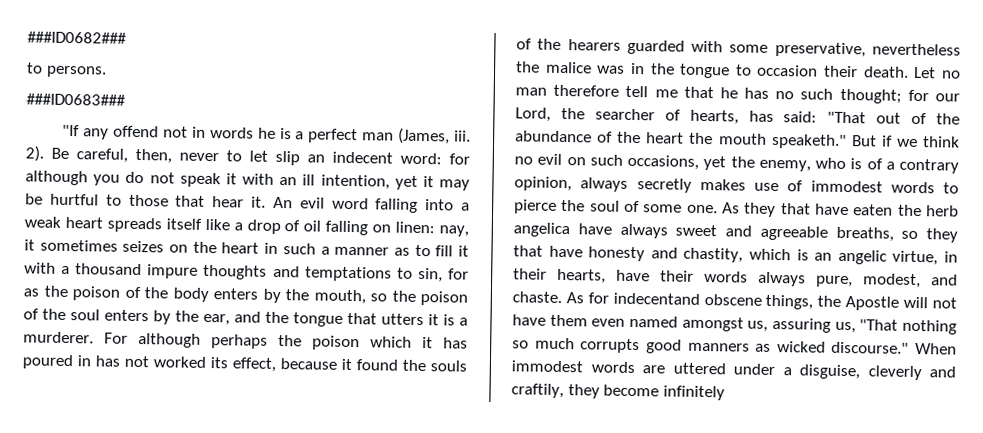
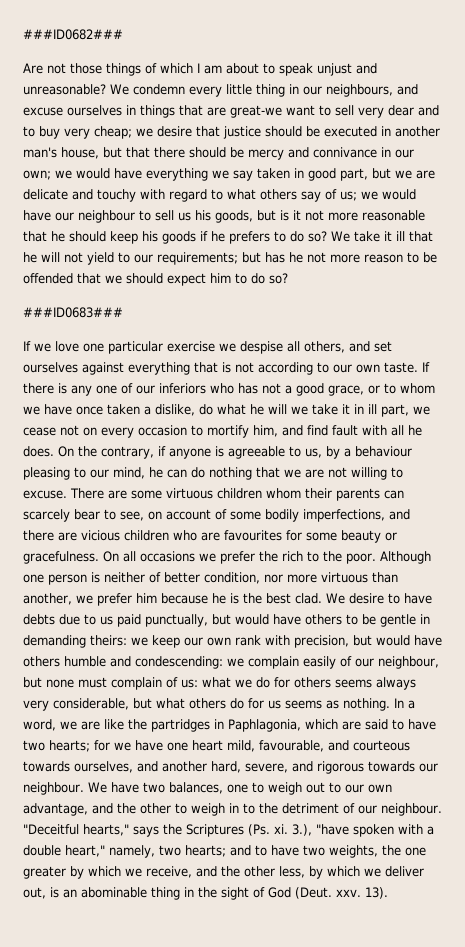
- to persons.
+ Are not those things of which I am about to speak unjust and unreasonable? We condemn every little thing in our neighbours, and excuse ourselves in things that are great-we want to sell very dear and to buy very cheap; we desire that justice should be executed in another man's house, but that there should be mercy and connivance in our own; we would have everything we say taken in good part, but we are delicate and touchy with regard to what others say of us; we would have our neighbour to sell us his goods, but is it not more reasonable that he should keep his goods if he prefers to do so? We take it ill that he will not yield to our requirements; but has he not more reason to be offended that we should expect him to do so?
  ###ID0683###
- "If any offend not in words he is a perfect man (James, iii. 2). Be careful, then, never to let slip an indecent word: for although you do not speak it with an ill intention, yet it may be hurtful to those that hear it. An evil word falling into a weak heart spreads itself like a drop of oil falling on linen: nay, it sometimes seizes on the heart in such a manner as to fill it with a thousand impure thoughts and temptations to sin, for as the poison of the body enters by the mouth, so the poison of the soul enters by the ear, and the tongue that utters it is a murderer. For although perhaps the poison which it has poured in has not worked its effect, because it found the souls of the hearers guarded with some preservative, nevertheless the malice was in the tongue to occasion their death. Let no man therefore tell me that he has no such thought; for our Lord, the searcher of hearts, has said: "That out of the abundance of the heart the mouth speaketh." But if we think no evil on such occasions, yet the enemy, who is of a contrary opinion, always secretly makes use of immodest words to pierce the soul of some one. As they that have eaten the herb angelica have always sweet and agreeable breaths, so they that have honesty and chastity, which is an angelic virtue, in their hearts, have their words always pure, modest, and chaste. As for indecentand obscene things, the Apostle will not have them even named amongst us, assuring us, "That nothing so much corrupts good manners as wicked discourse." When immodest words are uttered under a disguise, cleverly and craftily, they become infinitely
+ If we love one particular exercise we despise all others, and set ourselves against everything that is not according to our own taste. If there is any one of our inferiors who has not a good grace, or to whom we have once taken a dislike, do what he will we take it in ill part, we cease not on every occasion to mortify him, and find fault with all he does. On the contrary, if anyone is agreeable to us, by a behaviour pleasing to our mind, he can do nothing that we are not willing to excuse. There are some virtuous children whom their parents can scarcely bear to see, on account of some bodily imperfections, and there are vicious children who are favourites for some beauty or gracefulness. On all occasions we prefer the rich to the poor. Although one person is neither of better condition, nor more virtuous than another, we prefer him because he is the best clad. We desire to have debts due to us paid punctually, but would have others to be gentle in demanding theirs: we keep our own rank with precision, but would have others humble and condescending: we complain easily of our neighbour, but none must complain of us: what we do for others seems always very considerable, but what others do for us seems as nothing. In a word, we are like the partridges in Paphlagonia, which are said to have two hearts; for we have one heart mild, favourable, and courteous towards ourselves, and another hard, severe, and rigorous towards our neighbour. We have two balances, one to weigh out to our own advantage, and the other to weigh in to the detriment of our neighbour. "Deceitful hearts," says the Scriptures (Ps. xi. 3.), "have spoken with a double heart," namely, two hearts; and to have two weights, the one greater by which we receive, and the other less, by which we deliver out, is an abominable thing in the sight of God (Deut. xxv. 13).

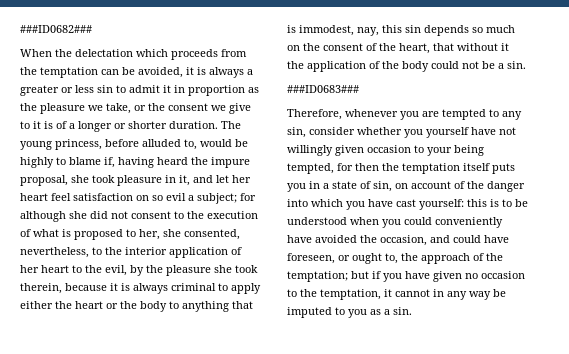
- Are not those things of which I am about to speak unjust and unreasonable? We condemn every little thing in our neighbours, and excuse ourselves in things that are great-we want to sell very dear and to buy very cheap; we desire that justice should be executed in another man's house, but that there should be mercy and connivance in our own; we would have everything we say taken in good part, but we are delicate and touchy with regard to what others say of us; we would have our neighbour to sell us his goods, but is it not more reasonable that he should keep his goods if he prefers to do so? We take it ill that he will not yield to our requirements; but has he not more reason to be offended that we should expect him to do so?
+ When the delectation which proceeds from the temptation can be avoided, it is always a greater or less sin to admit it in proportion as the pleasure we take, or the consent we give to it is of a longer or shorter duration. The young princess, before alluded to, would be highly to blame if, having heard the impure proposal, she took pleasure in it, and let her heart feel satisfaction on so evil a subject; for although she did not consent to the execution of what is proposed to her, she consented, nevertheless, to the interior application of her heart to the evil, by the pleasure she took therein, because it is always criminal to apply either the heart or the body to anything that is immodest, nay, this sin depends so much on the consent of the heart, that without it the application of the body could not be a sin.
  ###ID0683###
- If we love one particular exercise we despise all others, and set ourselves against everything that is not according to our own taste. If there is any one of our inferiors who has not a good grace, or to whom we have once taken a dislike, do what he will we take it in ill part, we cease not on every occasion to mortify him, and find fault with all he does. On the contrary, if anyone is agreeable to us, by a behaviour pleasing to our mind, he can do nothing that we are not willing to excuse. There are some virtuous children whom their parents can scarcely bear to see, on account of some bodily imperfections, and there are vicious children who are favourites for some beauty or gracefulness. On all occasions we prefer the rich to the poor. Although one person is neither of better condition, nor more virtuous than another, we prefer him because he is the best clad. We desire to have debts due to us paid punctually, but would have others to be gentle in demanding theirs: we keep our own rank with precision, but would have others humble and condescending: we complain easily of our neighbour, but none must complain of us: what we do for others seems always very considerable, but what others do for us seems as nothing. In a word, we are like the partridges in Paphlagonia, which are said to have two hearts; for we have one heart mild, favourable, and courteous towards ourselves, and another hard, severe, and rigorous towards our neighbour. We have two balances, one to weigh out to our own advantage, and the other to weigh in to the detriment of our neighbour. "Deceitful hearts," says the Scriptures (Ps. xi. 3.), "have spoken with a double heart," namely, two hearts; and to have two weights, the one greater by which we receive, and the other less, by which we deliver out, is an abominable thing in the sight of God (Deut. xxv. 13).
+ Therefore, whenever you are tempted to any sin, consider whether you yourself have not willingly given occasion to your being tempted, for then the temptation itself puts you in a state of sin, on account of the danger into which you have cast yourself: this is to be understood when you could conveniently have avoided the occasion, and could have foreseen, or ought to, the approach of the temptation; but if you have given no occasion to the temptation, it cannot in any way be imputed to you as a sin.

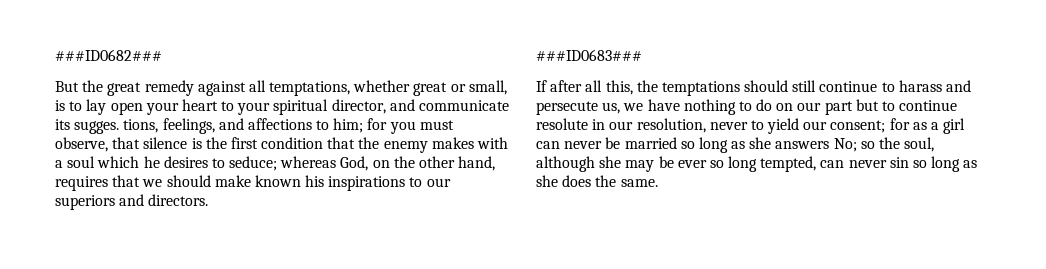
- When the delectation which proceeds from the temptation can be avoided, it is always a greater or less sin to admit it in proportion as the pleasure we take, or the consent we give to it is of a longer or shorter duration. The young princess, before alluded to, would be highly to blame if, having heard the impure proposal, she took pleasure in it, and let her heart feel satisfaction on so evil a subject; for although she did not consent to the execution of what is proposed to her, she consented, nevertheless, to the interior application of her heart to the evil, by the pleasure she took therein, because it is always criminal to apply either the heart or the body to anything that is immodest, nay, this sin depends so much on the consent of the heart, that without it the application of the body could not be a sin.
+ But the great remedy against all temptations, whether great or small, is to lay open your heart to your spiritual director, and communicate its sugges. tions, feelings, and affections to him; for you must observe, that silence is the first condition that the enemy makes with a soul which he desires to seduce; whereas God, on the other hand, requires that we should make known his inspirations to our superiors and directors.
  ###ID0683###
- Therefore, whenever you are tempted to any sin, consider whether you yourself have not willingly given occasion to your being tempted, for then the temptation itself puts you in a state of sin, on account of the danger into which you have cast yourself: this is to be understood when you could conveniently have avoided the occasion, and could have foreseen, or ought to, the approach of the temptation; but if you have given no occasion to the temptation, it cannot in any way be imputed to you as a sin.
+ If after all this, the temptations should still continue to harass and persecute us, we have nothing to do on our part but to continue resolute in our resolution, never to yield our consent; for as a girl can never be married so long as she answers No; so the soul, although she may be ever so long tempted, can never sin so long as she does the same.

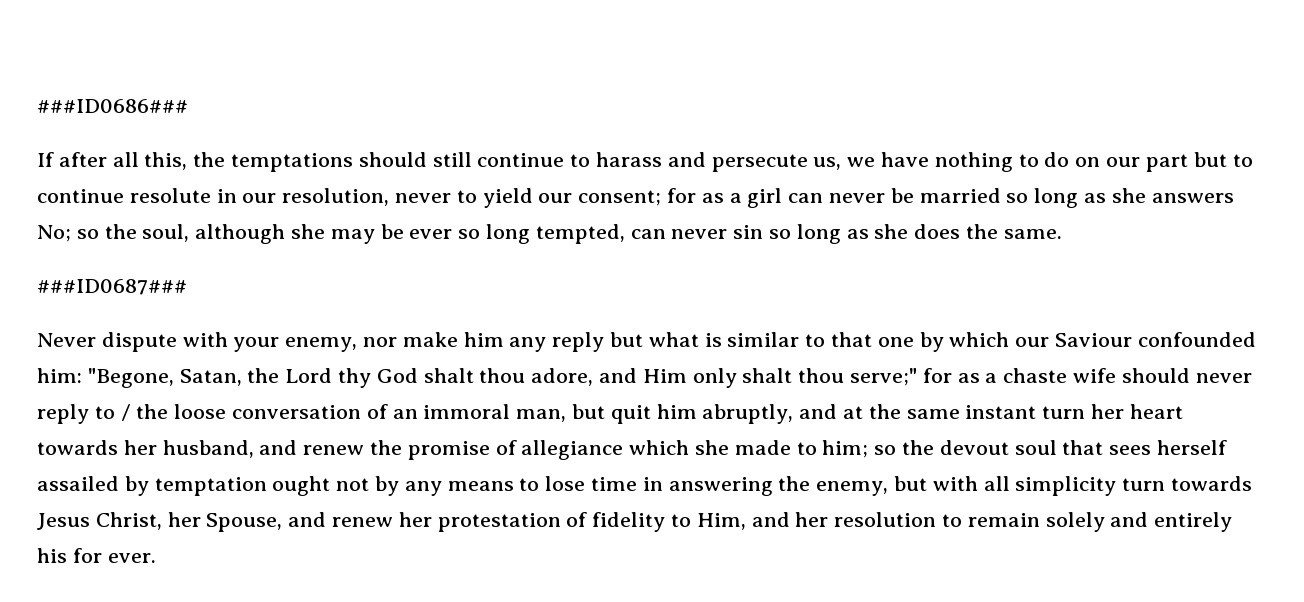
- ###ID0682###
- But the great remedy against all temptations, whether great or small, is to lay open your heart to your spiritual director, and communicate its sugges. tions, feelings, and affections to him; for you must observe, that silence is the first condition that the enemy makes with a soul which he desires to seduce; whereas God, on the other hand, requires that we should make known his inspirations to our superiors and directors.
- ###ID0683###
+ ###ID0686###
+ ###ID0687###
+ Never dispute with your enemy, nor make him any reply but what is similar to that one by which our Saviour confounded him: "Begone, Satan, the Lord thy God shalt thou adore, and Him only shalt thou serve;" for as a chaste wife should never reply to / the loose conversation of an immoral man, but quit him abruptly, and at the same instant turn her heart towards her husband, and renew the promise of allegiance which she made to him; so the devout soul that sees herself assailed by temptation ought not by any means to lose time in answering the enemy, but with all simplicity turn towards Jesus Christ, her Spouse, and renew her protestation of fidelity to Him, and her resolution to remain solely and entirely his for ever.

